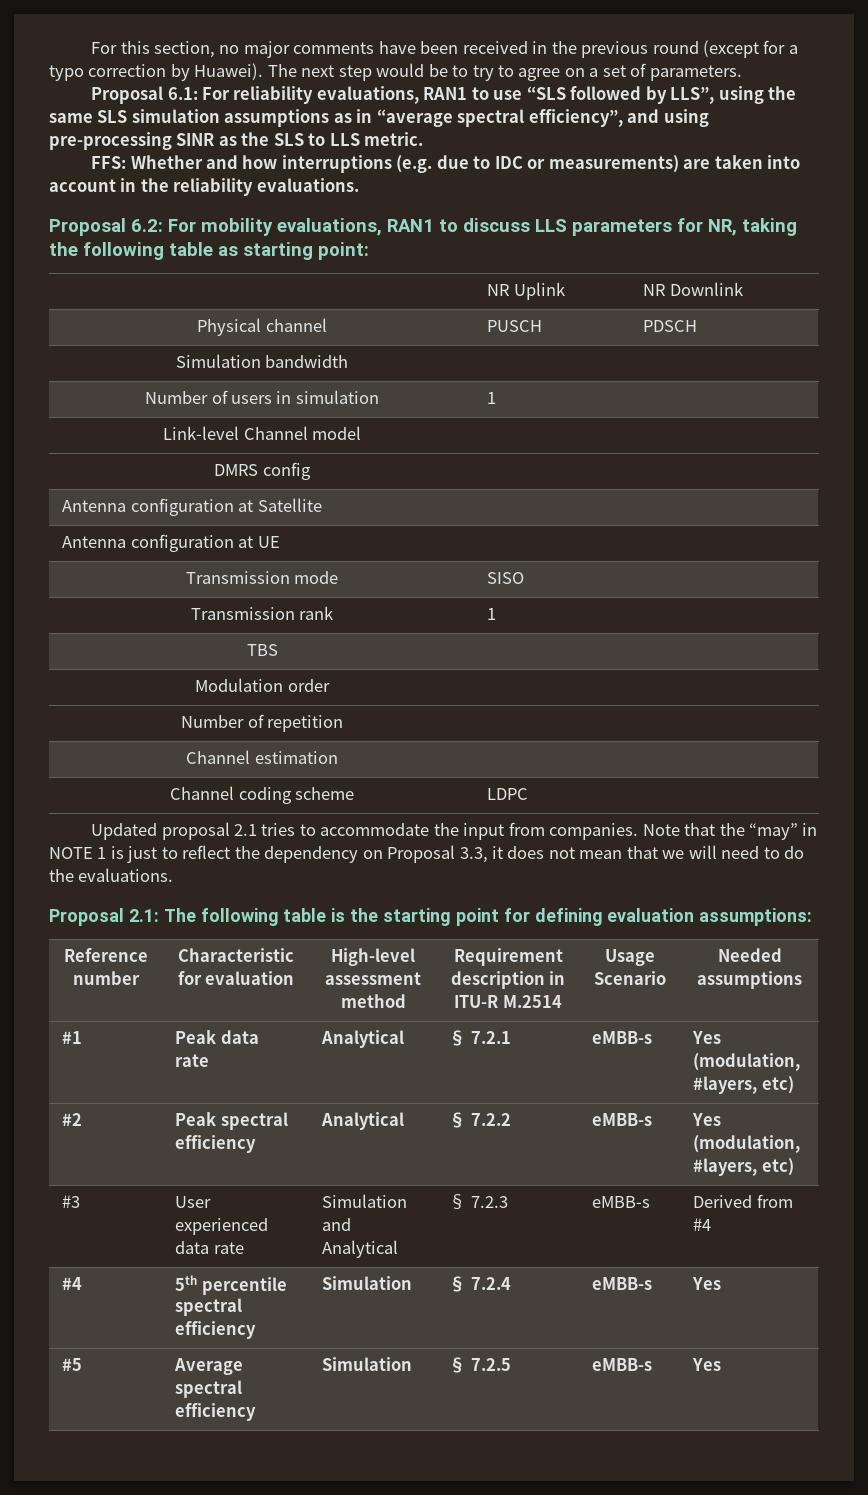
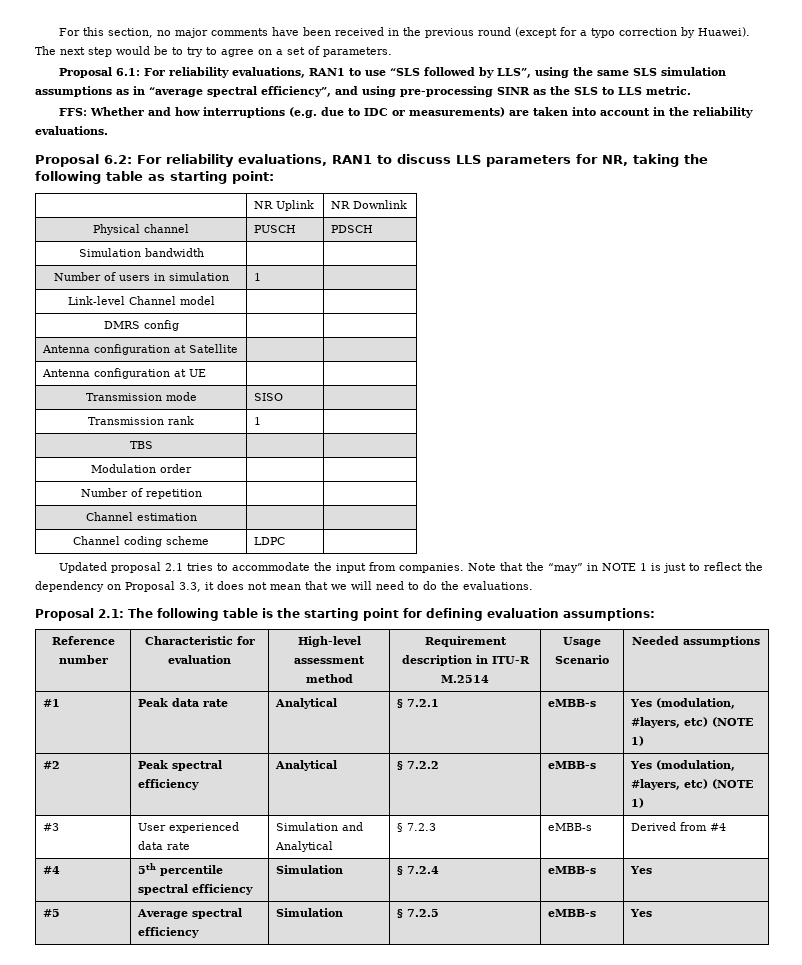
- Proposal 6.2: For mobility evaluations, RAN1 to discuss LLS parameters for NR, taking the following table as starting point:
+ Proposal 6.2: For reliability evaluations, RAN1 to discuss LLS parameters for NR, taking the following table as starting point:
- #1 | Peak data rate | Analytical | § 7.2.1 | eMBB-s | Yes (modulation, #layers, etc)
+ #1 | Peak data rate | Analytical | § 7.2.1 | eMBB-s | Yes (modulation, #layers, etc) (NOTE 1)
- #2 | Peak spectral efficiency | Analytical | § 7.2.2 | eMBB-s | Yes (modulation, #layers, etc)
+ #2 | Peak spectral efficiency | Analytical | § 7.2.2 | eMBB-s | Yes (modulation, #layers, etc) (NOTE 1)

